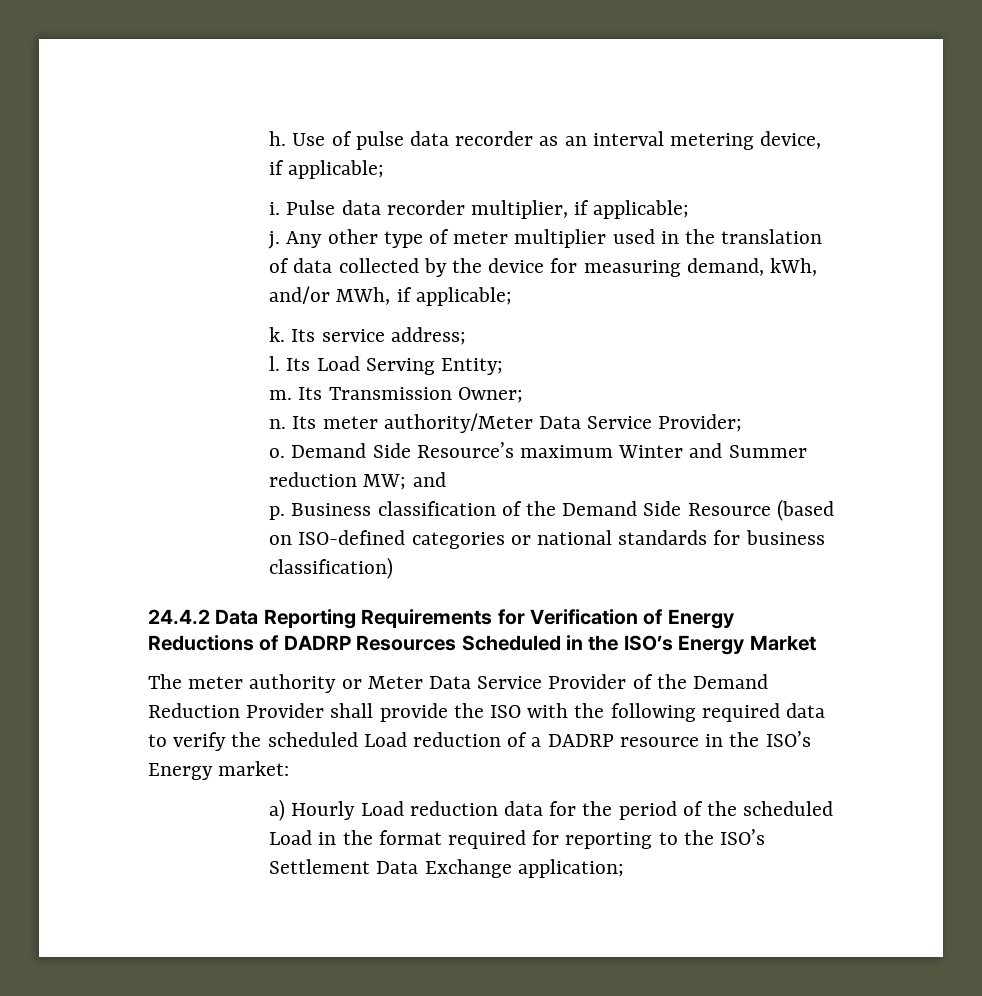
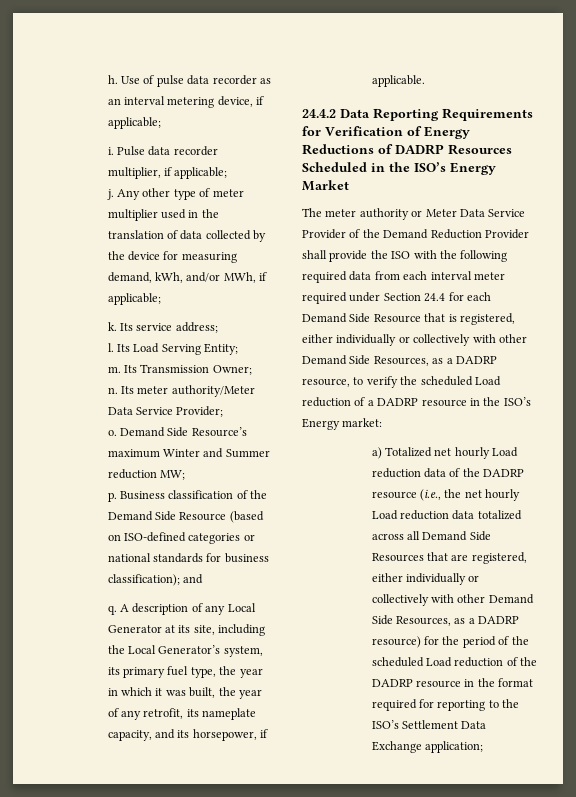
- Demand Side Resource’s maximum Winter and Summer reduction MW; and
+ Demand Side Resource’s maximum Winter and Summer reduction MW;
- p. Business classification of the Demand Side Resource (based on ISO-defined categories or national standards for business classification)
+ p. Business classification of the Demand Side Resource (based on ISO-defined categories or national standards for business classification); and
+ q. A description of any Local Generator at its site, including the Local Generator’s system, its primary fuel type, the year in which it was built, the year of any retrofit, its nameplate capacity, and its horsepower, if applicable.
- The meter authority or Meter Data Service Provider of the Demand Reduction Provider shall provide the ISO with the following required data to verify the scheduled Load reduction of a DADRP resource in the ISO’s Energy market:
+ The meter authority or Meter Data Service Provider of the Demand Reduction Provider shall provide the ISO with the following required data from each interval meter required under Section 24.4 for each Demand Side Resource that is registered, either individually or collectively with other Demand Side Resources, as a DADRP resource, to verify the scheduled Load reduction of a DADRP resource in the ISO’s Energy market:
- a) Hourly Load reduction data for the period of the scheduled Load in the format required for reporting to the ISO’s Settlement Data Exchange application;
+ a) Totalized net hourly Load reduction data of the DADRP resource (i.e., the net hourly Load reduction data totalized across all Demand Side Resources that are registered, either individually or collectively with other Demand Side Resources, as a DADRP resource) for the period of the scheduled Load reduction of the DADRP resource in the format required for reporting to the ISO’s Settlement Data Exchange application;

